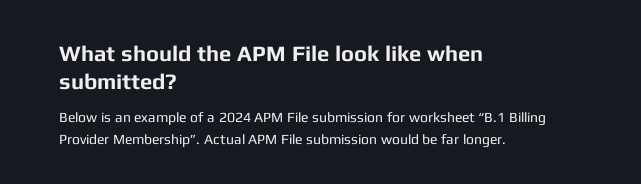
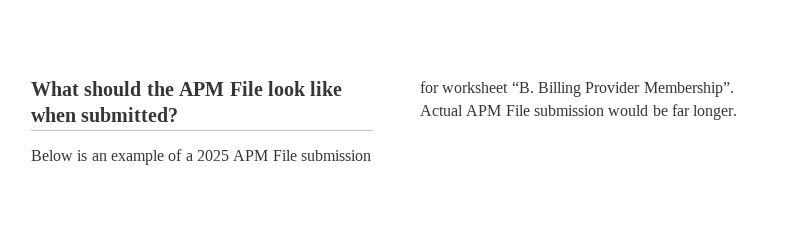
- Below is an example of a 2024 APM File submission for worksheet “B.1 Billing Provider Membership”.
+ Below is an example of a 2025 APM File submission for worksheet “B. Billing Provider Membership”.

